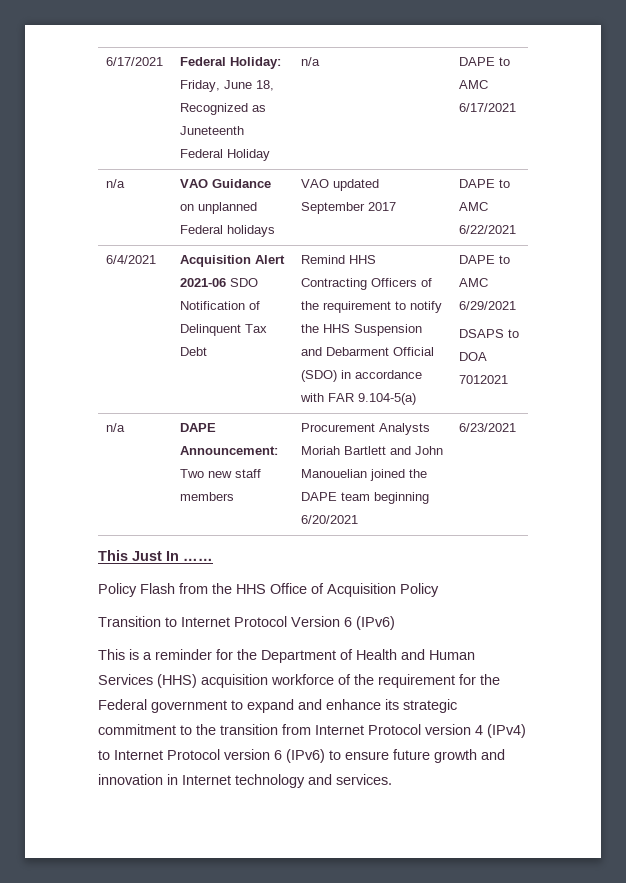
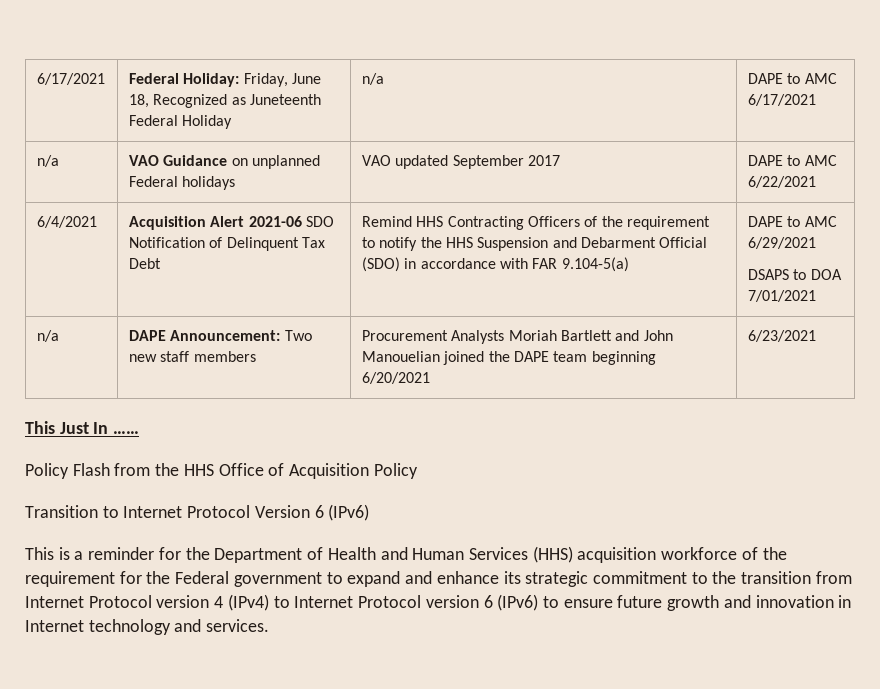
  6/4/2021 | Acquisition Alert 2021-06 SDO Notification of Delinquent Tax Debt | Remind HHS Contracting Officers of the requirement to notify the HHS Suspension and Debarment Official (SDO) in accordance with FAR 9.104-5(a) | DAPE to AMC 6/29/2021
- DSAPS to DOA 7012021
+ DSAPS to DOA 7/01/2021

